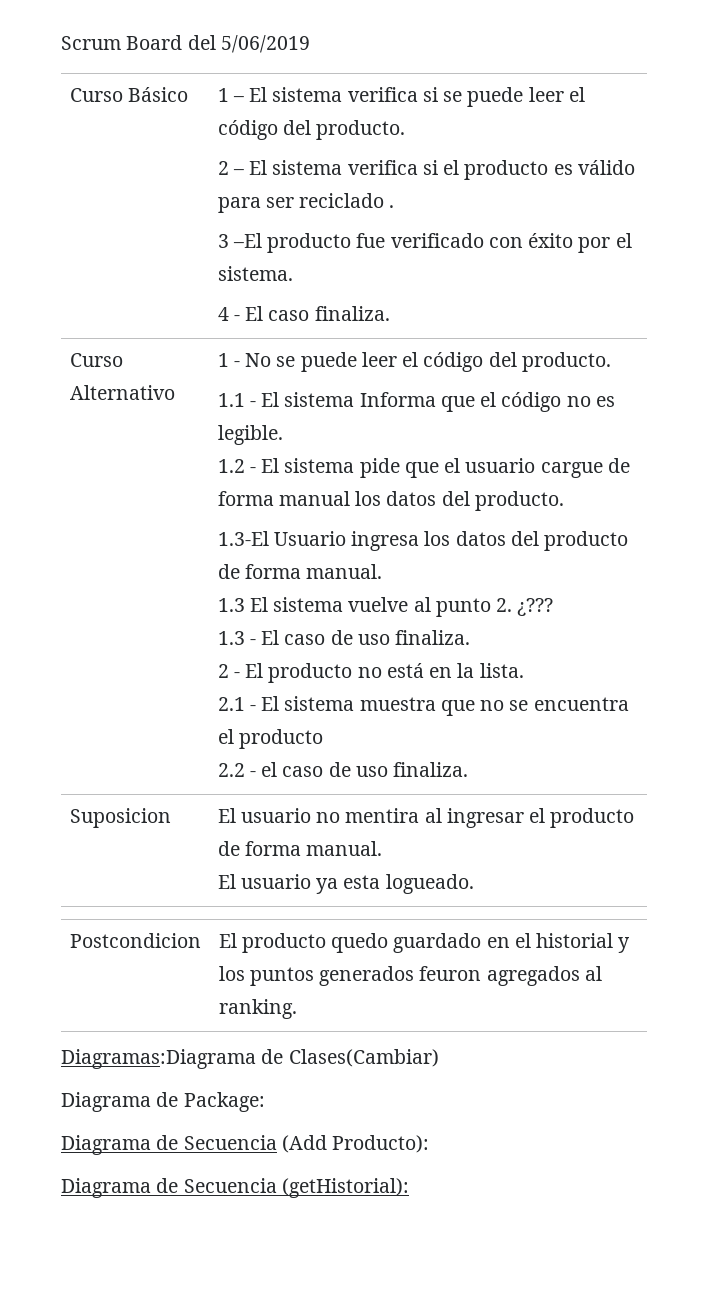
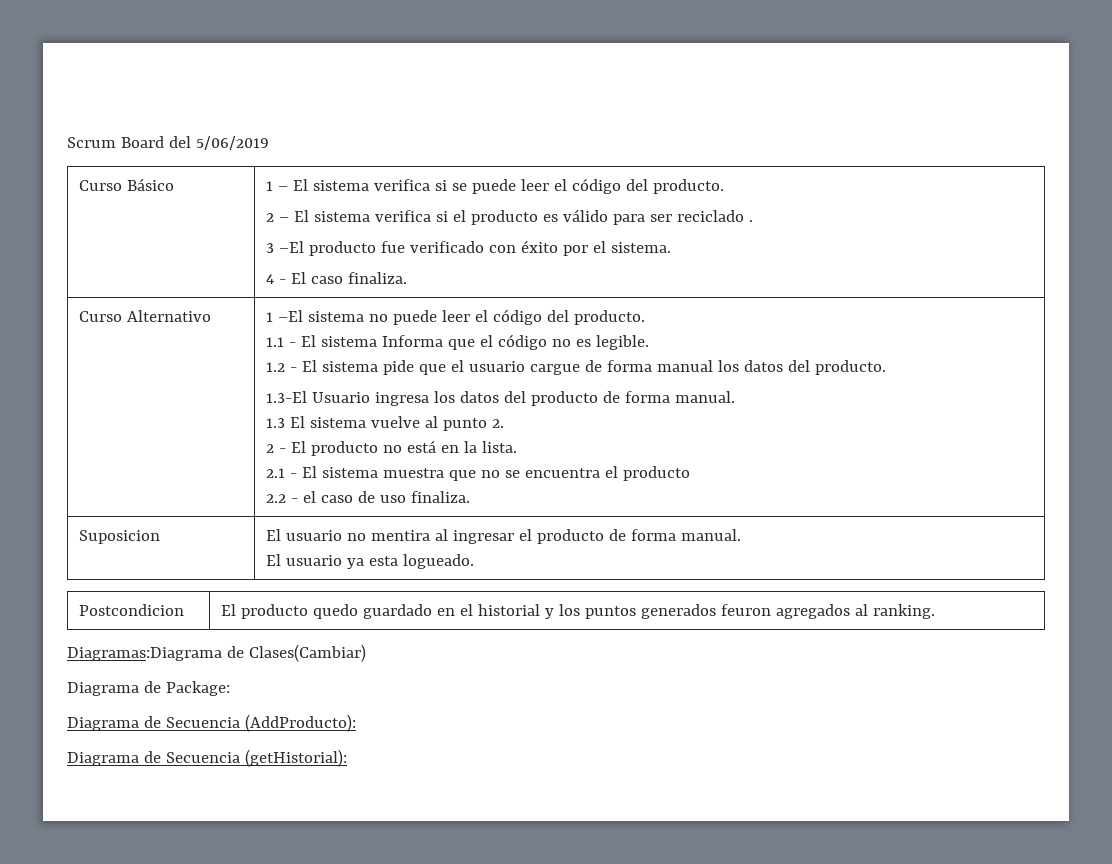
- 1 - No se puede leer el código del producto.
+ 1 –El sistema no puede leer el código del producto.
- 1.3 El sistema vuelve al punto 2. ¿???
- 1.3 - El caso de uso finaliza.
+ 1.3 El sistema vuelve al punto 2.
- Diagrama de Secuencia (Add Producto):
+ Diagrama de Secuencia (AddProducto):

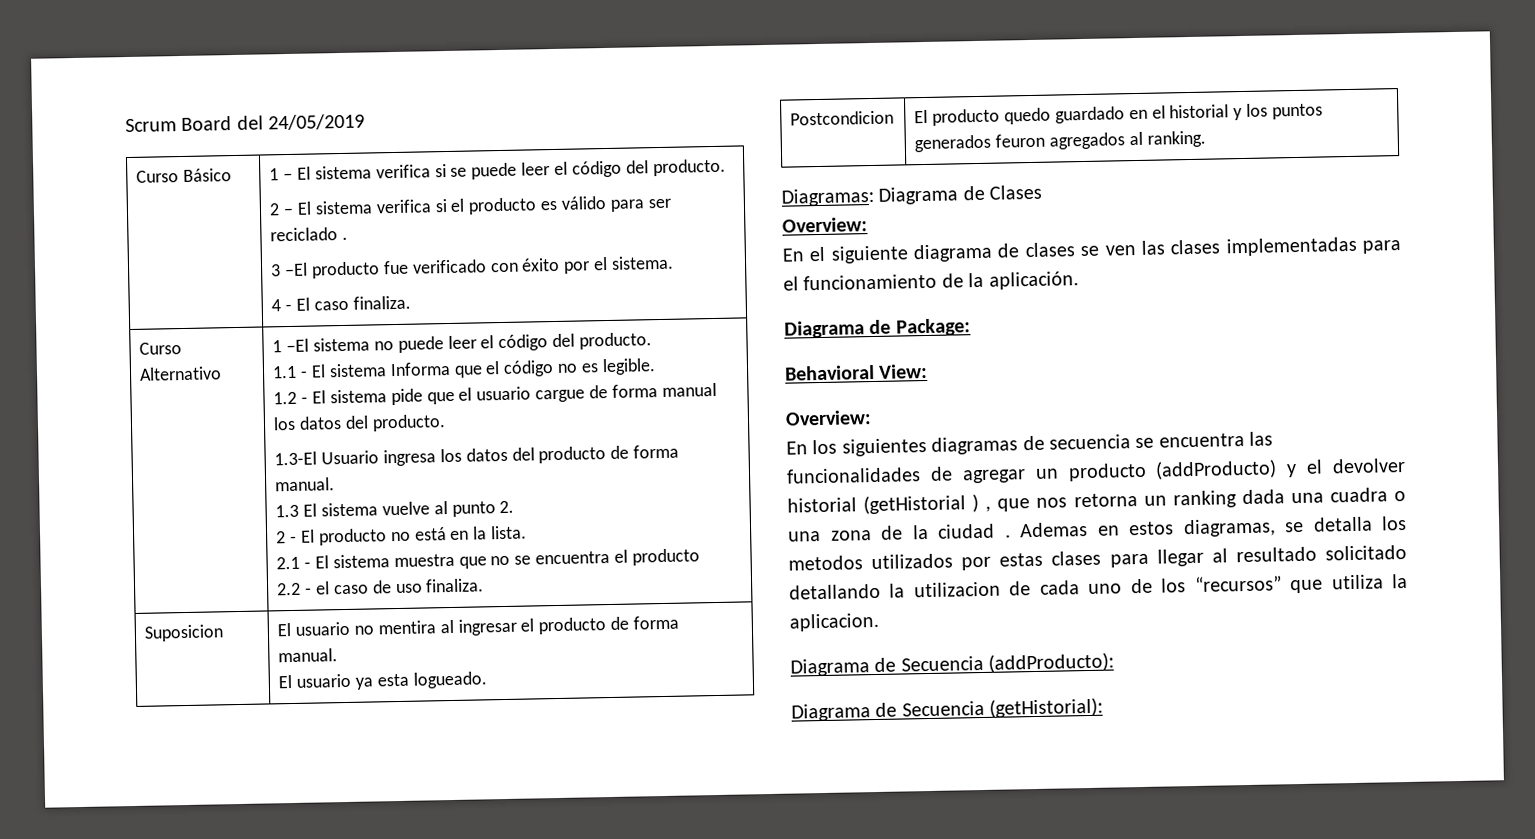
- Scrum Board del 5/06/2019
+ Scrum Board del 24/05/2019
- Diagramas:Diagrama de Clases(Cambiar)
+ Diagramas: Diagrama de Clases
+ Overview:
+ En el siguiente diagrama de clases se ven las clases implementadas para el funcionamiento de la aplicación.
  Diagrama de Package:
- Diagrama de Secuencia (AddProducto):
+ Behavioral View:
+ Overview:
+ En los siguientes diagramas de secuencia se encuentra las funcionalidades de agregar un producto (addProducto) y el devolver historial (getHistorial ) , que nos retorna un ranking dada una cuadra o una zona de la ciudad . Ademas en estos diagramas, se detalla los metodos utilizados por estas clases para llegar al resultado solicitado detallando la utilizacion de cada uno de los “recursos” que utiliza la aplicacion.
+ Diagrama de Secuencia (addProducto):

